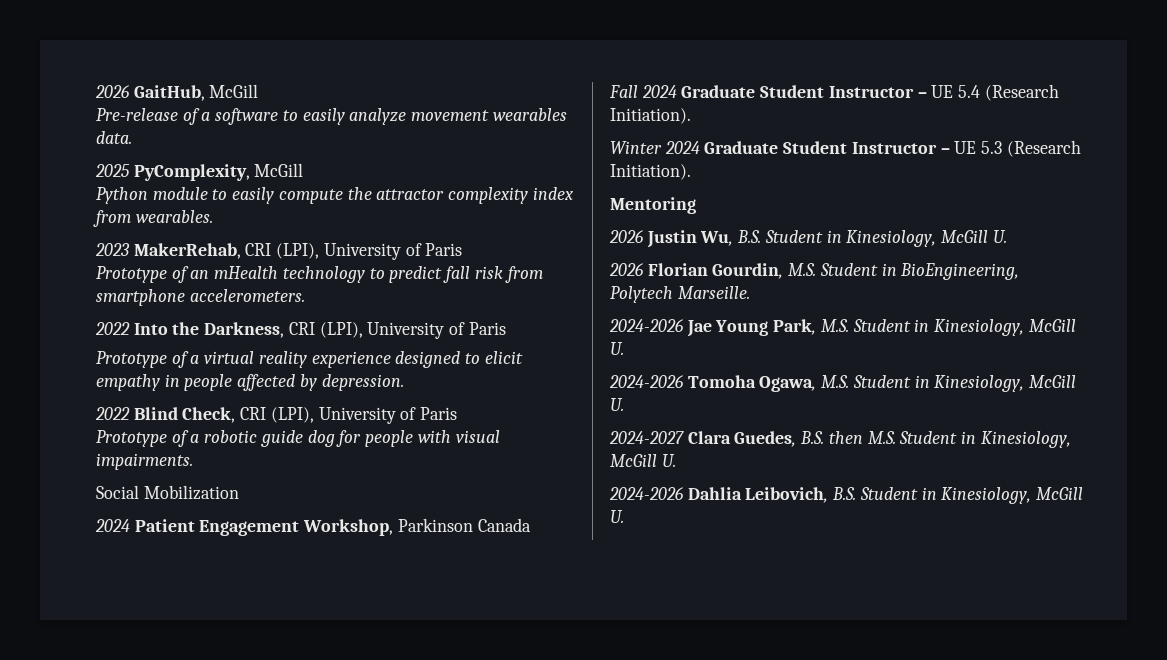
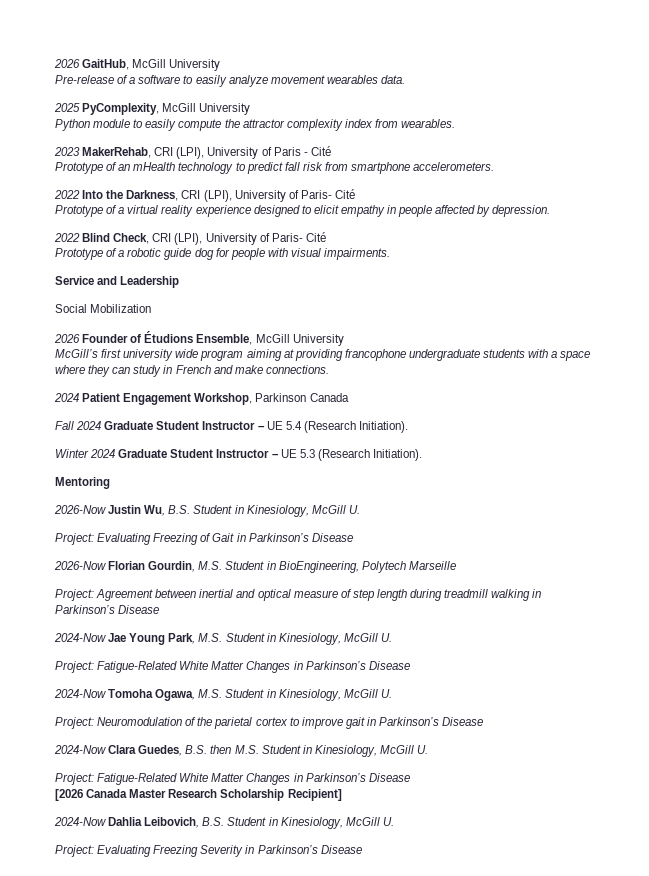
- 2026 GaitHub, McGill
+ 2026 GaitHub, McGill University
- 2025 PyComplexity, McGill
+ 2025 PyComplexity, McGill University
- 2023 MakerRehab, CRI (LPI), University of Paris
+ 2023 MakerRehab, CRI (LPI), University of Paris - Cité
- 2022 Into the Darkness, CRI (LPI), University of Paris
+ 2022 Into the Darkness, CRI (LPI), University of Paris- Cité
- 2022 Blind Check, CRI (LPI), University of Paris
+ 2022 Blind Check, CRI (LPI), University of Paris- Cité
+ Service and Leadership
+ 2026 Founder of Étudions Ensemble, McGill University
+ McGill’s first university wide program aiming at providing francophone undergraduate students with a space where they can study in French and make connections.
- 2026 Justin Wu, B.S. Student in Kinesiology, McGill U.
+ 2026-Now Justin Wu, B.S. Student in Kinesiology, McGill U.
- 2026 Florian Gourdin, M.S. Student in BioEngineering, Polytech Marseille.
- 2024-2026 Jae Young Park, M.S. Student in Kinesiology, McGill U.
- 2024-2026 Tomoha Ogawa, M.S. Student in Kinesiology, McGill U.
+ Project: Evaluating Freezing of Gait in Parkinson’s Disease
+ 2026-Now Florian Gourdin, M.S. Student in BioEngineering, Polytech Marseille
+ Project: Agreement between inertial and optical measure of step length during treadmill walking in Parkinson’s Disease
+ 2024-Now Jae Young Park, M.S. Student in Kinesiology, McGill U.
+ Project: Fatigue-Related White Matter Changes in Parkinson’s Disease
+ 2024-Now Tomoha Ogawa, M.S. Student in Kinesiology, McGill U.
- 2024-2027 Clara Guedes, B.S. then M.S. Student in Kinesiology, McGill U.
- 2024-2026 Dahlia Leibovich, B.S. Student in Kinesiology, McGill U.
+ Project: Neuromodulation of the parietal cortex to improve gait in Parkinson’s Disease
+ 2024-Now Clara Guedes, B.S. then M.S. Student in Kinesiology, McGill U.
+ Project: Fatigue-Related White Matter Changes in Parkinson’s Disease
+ [2026 Canada Master Research Scholarship Recipient]
+ 2024-Now Dahlia Leibovich, B.S. Student in Kinesiology, McGill U.
+ Project: Evaluating Freezing Severity in Parkinson’s Disease

